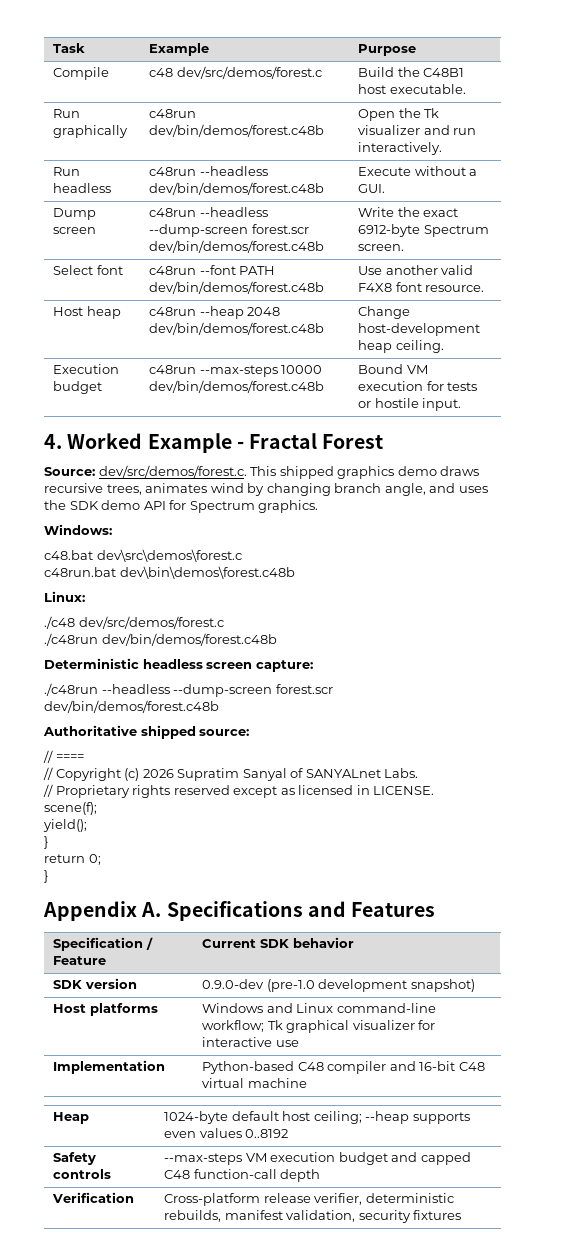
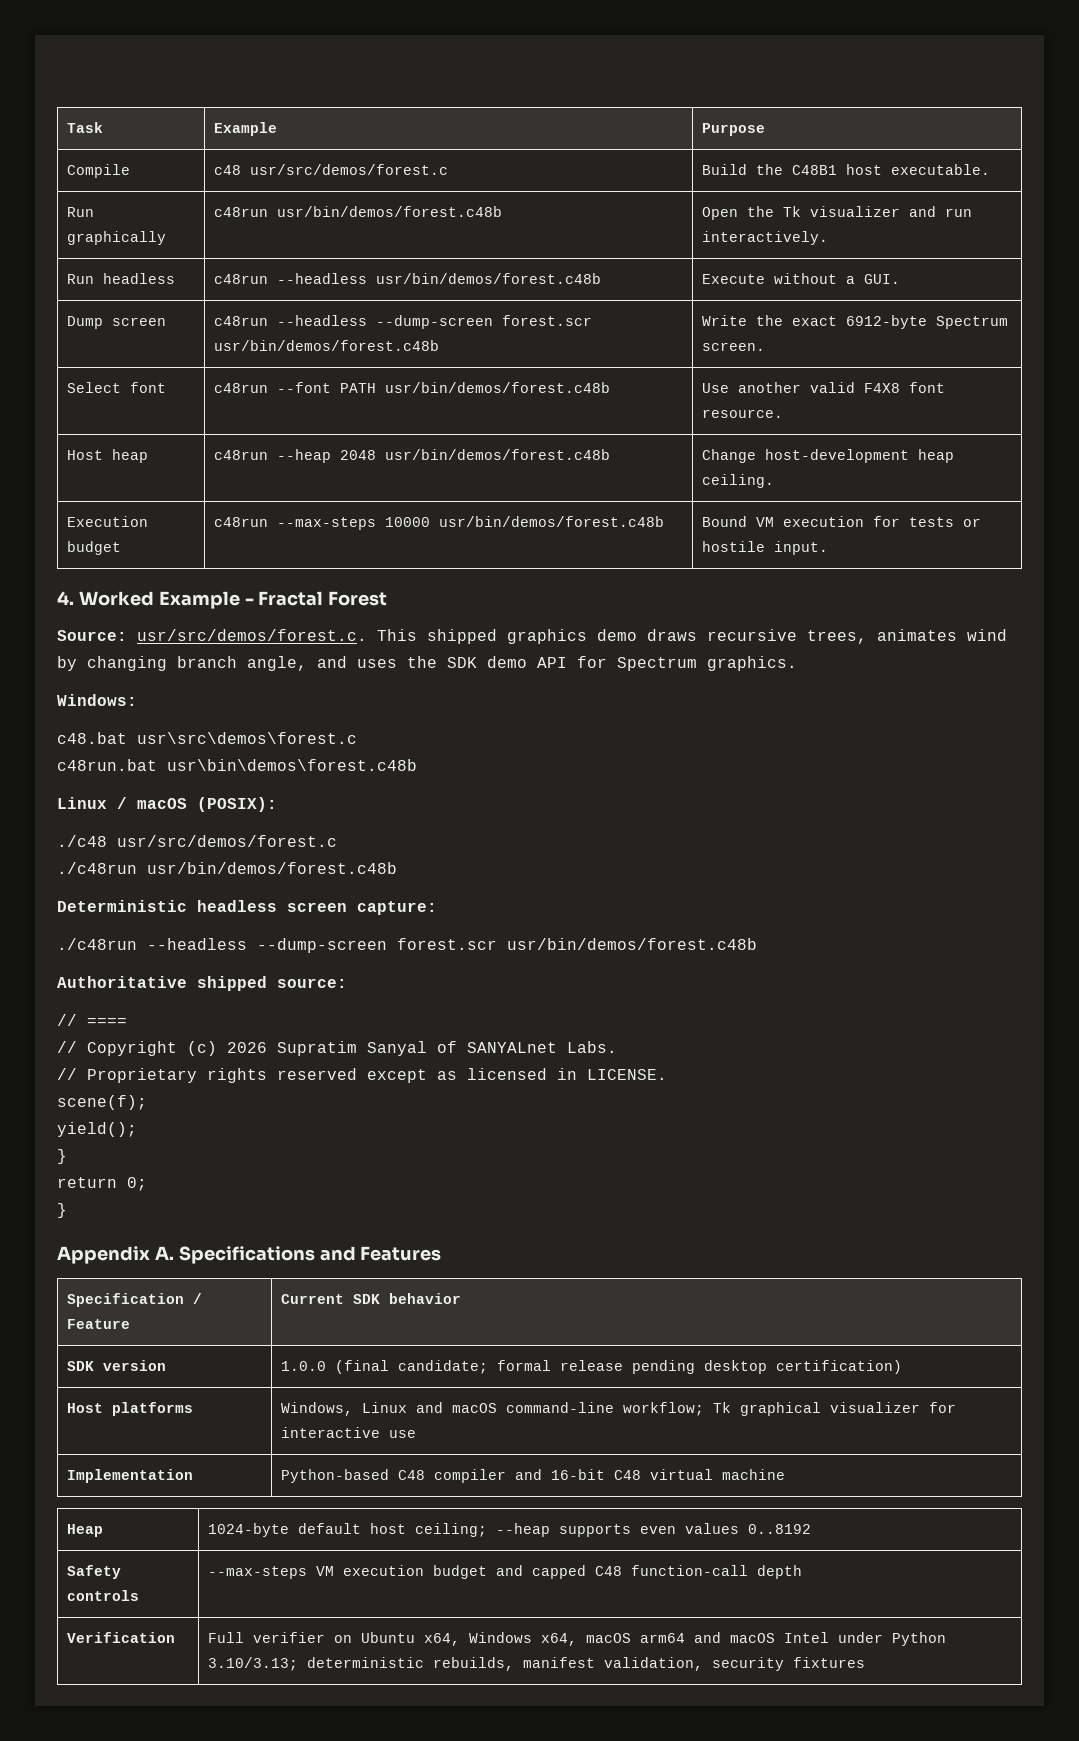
- Compile | c48 dev/src/demos/forest.c | Build the C48B1 host executable.
+ Compile | c48 usr/src/demos/forest.c | Build the C48B1 host executable.
- Run graphically | c48run dev/bin/demos/forest.c48b | Open the Tk visualizer and run interactively.
+ Run graphically | c48run usr/bin/demos/forest.c48b | Open the Tk visualizer and run interactively.
- Run headless | c48run --headless dev/bin/demos/forest.c48b | Execute without a GUI.
+ Run headless | c48run --headless usr/bin/demos/forest.c48b | Execute without a GUI.
- Dump screen | c48run --headless --dump-screen forest.scr dev/bin/demos/forest.c48b | Write the exact 6912-byte Spectrum screen.
+ Dump screen | c48run --headless --dump-screen forest.scr usr/bin/demos/forest.c48b | Write the exact 6912-byte Spectrum screen.
- Select font | c48run --font PATH dev/bin/demos/forest.c48b | Use another valid F4X8 font resource.
+ Select font | c48run --font PATH usr/bin/demos/forest.c48b | Use another valid F4X8 font resource.
- Host heap | c48run --heap 2048 dev/bin/demos/forest.c48b | Change host-development heap ceiling.
+ Host heap | c48run --heap 2048 usr/bin/demos/forest.c48b | Change host-development heap ceiling.
- Execution budget | c48run --max-steps 10000 dev/bin/demos/forest.c48b | Bound VM execution for tests or hostile input.
+ Execution budget | c48run --max-steps 10000 usr/bin/demos/forest.c48b | Bound VM execution for tests or hostile input.
- Source: dev/src/demos/forest.c. This shipped graphics demo draws recursive trees, animates wind by changing branch angle, and uses the SDK demo API for Spectrum graphics.
+ Source: usr/src/demos/forest.c. This shipped graphics demo draws recursive trees, animates wind by changing branch angle, and uses the SDK demo API for Spectrum graphics.
- c48.bat dev\src\demos\forest.c
+ c48.bat usr\src\demos\forest.c
- c48run.bat dev\bin\demos\forest.c48b
- Linux:
+ c48run.bat usr\bin\demos\forest.c48b
+ Linux / macOS (POSIX):
- ./c48 dev/src/demos/forest.c
- ./c48run dev/bin/demos/forest.c48b
+ ./c48 usr/src/demos/forest.c
+ ./c48run usr/bin/demos/forest.c48b
- ./c48run --headless --dump-screen forest.scr dev/bin/demos/forest.c48b
+ ./c48run --headless --dump-screen forest.scr usr/bin/demos/forest.c48b
- SDK version | 0.9.0-dev (pre-1.0 development snapshot)
- Host platforms | Windows and Linux command-line workflow; Tk graphical visualizer for interactive use
+ SDK version | 1.0.0 (final candidate; formal release pending desktop certification)
+ Host platforms | Windows, Linux and macOS command-line workflow; Tk graphical visualizer for interactive use
- Verification | Cross-platform release verifier, deterministic rebuilds, manifest validation, security fixtures
+ Verification | Full verifier on Ubuntu x64, Windows x64, macOS arm64 and macOS Intel under Python 3.10/3.13; deterministic rebuilds, manifest validation, security fixtures

